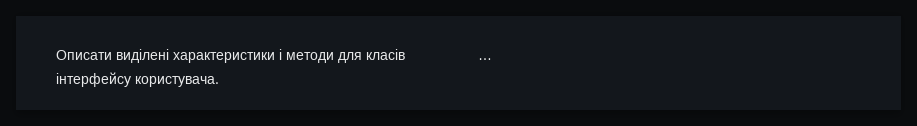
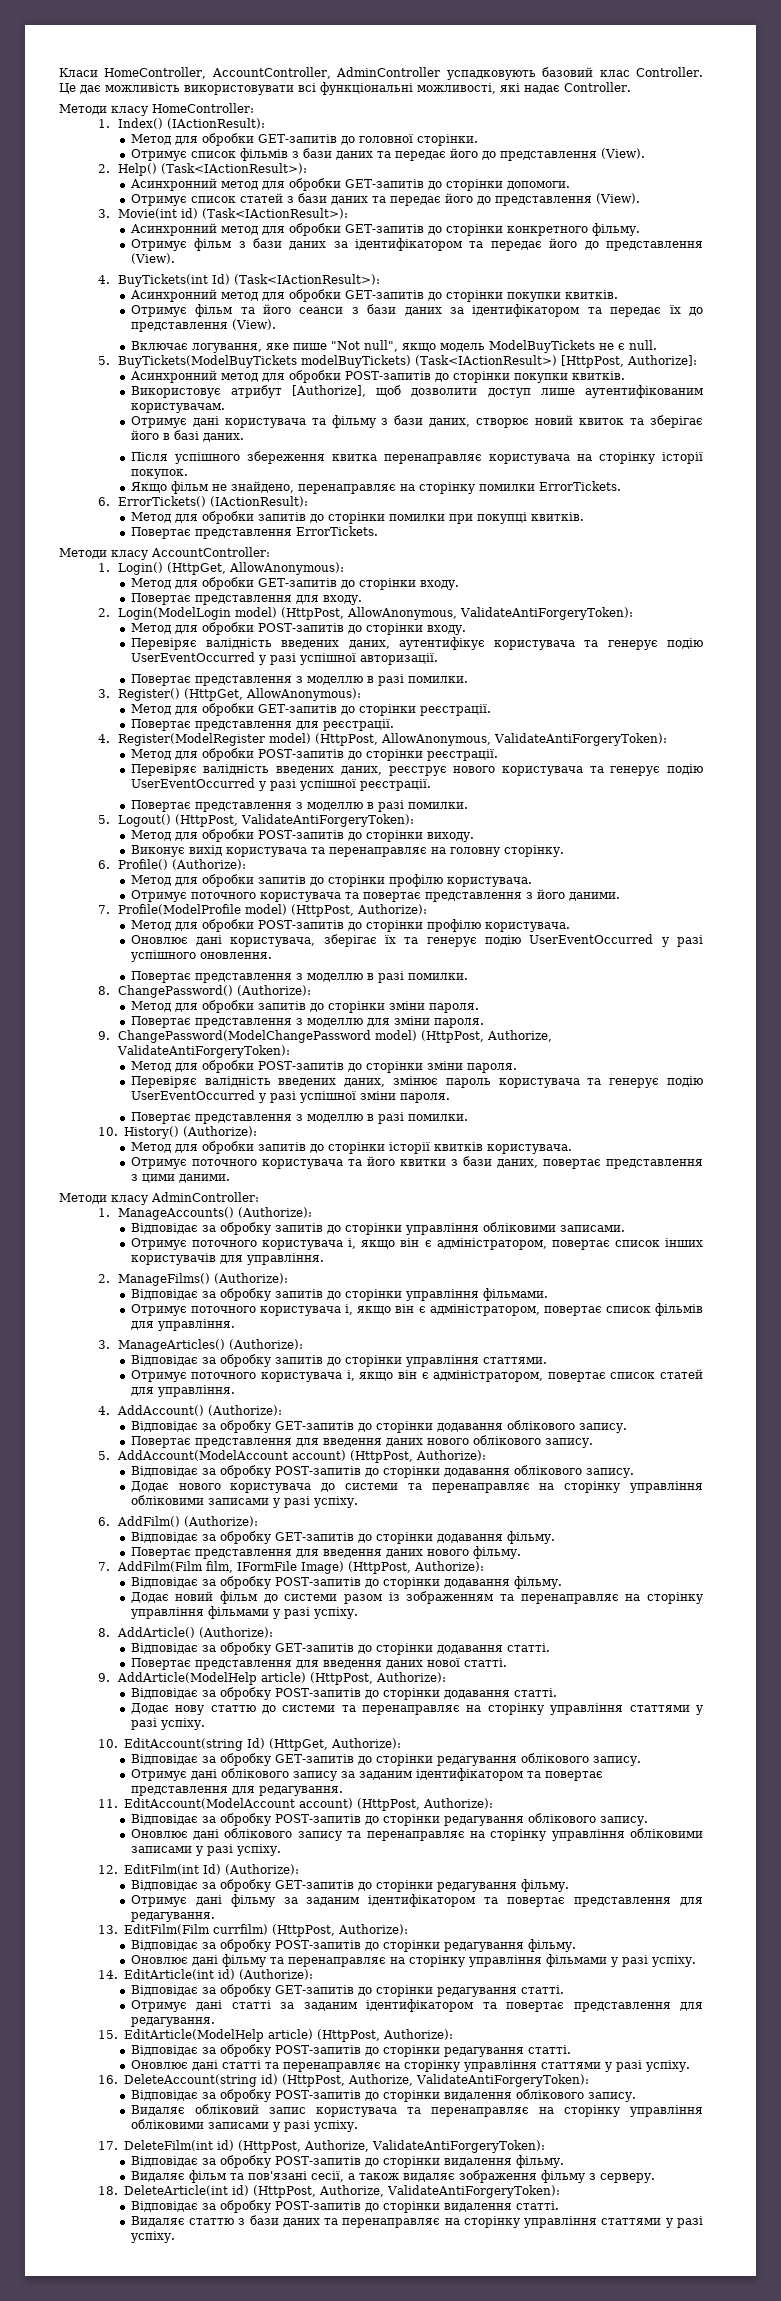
- Описати виділені характеристики і методи для класів інтерфейсу користувача.
- …
+ Класи HomeController, AccountController, AdminController успадковують базовий клас Controller. Це дає можливість використовувати всі функціональні можливості, які надає Controller.
+ Методи класу HomeController:
+ 1. Index() (IActionResult):
+ Метод для обробки GET-запитів до головної сторінки.
+ Отримує список фільмів з бази даних та передає його до представлення (View).
+ 2. Help() (Task<IActionResult>):
+ Асинхронний метод для обробки GET-запитів до сторінки допомоги.
+ Отримує список статей з бази даних та передає його до представлення (View).
+ 3. Movie(int id) (Task<IActionResult>):
+ Асинхронний метод для обробки GET-запитів до сторінки конкретного фільму.
+ Отримує фільм з бази даних за ідентифікатором та передає його до представлення (View).
+ 4. BuyTickets(int Id) (Task<IActionResult>):
+ Асинхронний метод для обробки GET-запитів до сторінки покупки квитків.
+ Отримує фільм та його сеанси з бази даних за ідентифікатором та передає їх до представлення (View).
+ Включає логування, яке пише "Not null", якщо модель ModelBuyTickets не є null.
+ 5. BuyTickets(ModelBuyTickets modelBuyTickets) (Task<IActionResult>) [HttpPost, Authorize]:
+ Асинхронний метод для обробки POST-запитів до сторінки покупки квитків.
+ Використовує атрибут [Authorize], щоб дозволити доступ лише аутентифікованим користувачам.
+ Отримує дані користувача та фільму з бази даних, створює новий квиток та зберігає його в базі даних.
+ Після успішного збереження квитка перенаправляє користувача на сторінку історії покупок.
+ Якщо фільм не знайдено, перенаправляє на сторінку помилки ErrorTickets.
+ 6. ErrorTickets() (IActionResult):
+ Метод для обробки запитів до сторінки помилки при покупці квитків.
+ Повертає представлення ErrorTickets.
+ Методи класу AccountController:
+ 1. Login() (HttpGet, AllowAnonymous):
+ Метод для обробки GET-запитів до сторінки входу.
+ Повертає представлення для входу.
+ 2. Login(ModelLogin model) (HttpPost, AllowAnonymous, ValidateAntiForgeryToken):
+ Метод для обробки POST-запитів до сторінки входу.
+ Перевіряє валідність введених даних, аутентифікує користувача та генерує подію UserEventOccurred у разі успішної авторизації.
+ Повертає представлення з моделлю в разі помилки.
+ 3. Register() (HttpGet, AllowAnonymous):
+ Метод для обробки GET-запитів до сторінки реєстрації.
+ Повертає представлення для реєстрації.
+ 4. Register(ModelRegister model) (HttpPost, AllowAnonymous, ValidateAntiForgeryToken):
+ Метод для обробки POST-запитів до сторінки реєстрації.
+ Перевіряє валідність введених даних, реєструє нового користувача та генерує подію UserEventOccurred у разі успішної реєстрації.
+ Повертає представлення з моделлю в разі помилки.
+ 5. Logout() (HttpPost, ValidateAntiForgeryToken):
+ Метод для обробки POST-запитів до сторінки виходу.
+ Виконує вихід користувача та перенаправляє на головну сторінку.
+ 6. Profile() (Authorize):
+ Метод для обробки запитів до сторінки профілю користувача.
+ Отримує поточного користувача та повертає представлення з його даними.
+ 7. Profile(ModelProfile model) (HttpPost, Authorize):
+ Метод для обробки POST-запитів до сторінки профілю користувача.
+ Оновлює дані користувача, зберігає їх та генерує подію UserEventOccurred у разі успішного оновлення.
+ Повертає представлення з моделлю в разі помилки.
+ 8. ChangePassword() (Authorize):
+ Метод для обробки запитів до сторінки зміни пароля.
+ Повертає представлення з моделлю для зміни пароля.
+ 9. ChangePassword(ModelChangePassword model) (HttpPost, Authorize, ValidateAntiForgeryToken):
+ Метод для обробки POST-запитів до сторінки зміни пароля.
+ Перевіряє валідність введених даних, змінює пароль користувача та генерує подію UserEventOccurred у разі успішної зміни пароля.
+ Повертає представлення з моделлю в разі помилки.
+ 10. History() (Authorize):
+ Метод для обробки запитів до сторінки історії квитків користувача.
+ Отримує поточного користувача та його квитки з бази даних, повертає представлення з цими даними.
+ Методи класу AdminController:
+ 1. ManageAccounts() (Authorize):
+ Відповідає за обробку запитів до сторінки управління обліковими записами.
+ Отримує поточного користувача і, якщо він є адміністратором, повертає список інших користувачів для управління.
+ 2. ManageFilms() (Authorize):
+ Відповідає за обробку запитів до сторінки управління фільмами.
+ Отримує поточного користувача і, якщо він є адміністратором, повертає список фільмів для управління.
+ 3. ManageArticles() (Authorize):
+ Відповідає за обробку запитів до сторінки управління статтями.
+ Отримує поточного користувача і, якщо він є адміністратором, повертає список статей для управління.
+ 4. AddAccount() (Authorize):
+ Відповідає за обробку GET-запитів до сторінки додавання облікового запису.
+ Повертає представлення для введення даних нового облікового запису.
+ 5. AddAccount(ModelAccount account) (HttpPost, Authorize):
+ Відповідає за обробку POST-запитів до сторінки додавання облікового запису.
+ Додає нового користувача до системи та перенаправляє на сторінку управління обліковими записами у разі успіху.
+ 6. AddFilm() (Authorize):
+ Відповідає за обробку GET-запитів до сторінки додавання фільму.
+ Повертає представлення для введення даних нового фільму.
+ 7. AddFilm(Film film, IFormFile Image) (HttpPost, Authorize):
+ Відповідає за обробку POST-запитів до сторінки додавання фільму.
+ Додає новий фільм до системи разом із зображенням та перенаправляє на сторінку управління фільмами у разі успіху.
+ 8. AddArticle() (Authorize):
+ Відповідає за обробку GET-запитів до сторінки додавання статті.
+ Повертає представлення для введення даних нової статті.
+ 9. AddArticle(ModelHelp article) (HttpPost, Authorize):
+ Відповідає за обробку POST-запитів до сторінки додавання статті.
+ Додає нову статтю до системи та перенаправляє на сторінку управління статтями у разі успіху.
+ 10. EditAccount(string Id) (HttpGet, Authorize):
+ Відповідає за обробку GET-запитів до сторінки редагування облікового запису.
+ Отримує дані облікового запису за заданим ідентифікатором та повертає представлення для редагування.
+ 11. EditAccount(ModelAccount account) (HttpPost, Authorize):
+ Відповідає за обробку POST-запитів до сторінки редагування облікового запису.
+ Оновлює дані облікового запису та перенаправляє на сторінку управління обліковими записами у разі успіху.
+ 12. EditFilm(int Id) (Authorize):
+ Відповідає за обробку GET-запитів до сторінки редагування фільму.
+ Отримує дані фільму за заданим ідентифікатором та повертає представлення для редагування.
+ 13. EditFilm(Film currfilm) (HttpPost, Authorize):
+ Відповідає за обробку POST-запитів до сторінки редагування фільму.
+ Оновлює дані фільму та перенаправляє на сторінку управління фільмами у разі успіху.
+ 14. EditArticle(int id) (Authorize):
+ Відповідає за обробку GET-запитів до сторінки редагування статті.
+ Отримує дані статті за заданим ідентифікатором та повертає представлення для редагування.
+ 15. EditArticle(ModelHelp article) (HttpPost, Authorize):
+ Відповідає за обробку POST-запитів до сторінки редагування статті.
+ Оновлює дані статті та перенаправляє на сторінку управління статтями у разі успіху.
+ 16. DeleteAccount(string id) (HttpPost, Authorize, ValidateAntiForgeryToken):
+ Відповідає за обробку POST-запитів до сторінки видалення облікового запису.
+ Видаляє обліковий запис користувача та перенаправляє на сторінку управління обліковими записами у разі успіху.
+ 17. DeleteFilm(int id) (HttpPost, Authorize, ValidateAntiForgeryToken):
+ Відповідає за обробку POST-запитів до сторінки видалення фільму.
+ Видаляє фільм та пов'язані сесії, а також видаляє зображення фільму з серверу.
+ 18. DeleteArticle(int id) (HttpPost, Authorize, ValidateAntiForgeryToken):
+ Відповідає за обробку POST-запитів до сторінки видалення статті.
+ Видаляє статтю з бази даних та перенаправляє на сторінку управління статтями у разі успіху.

